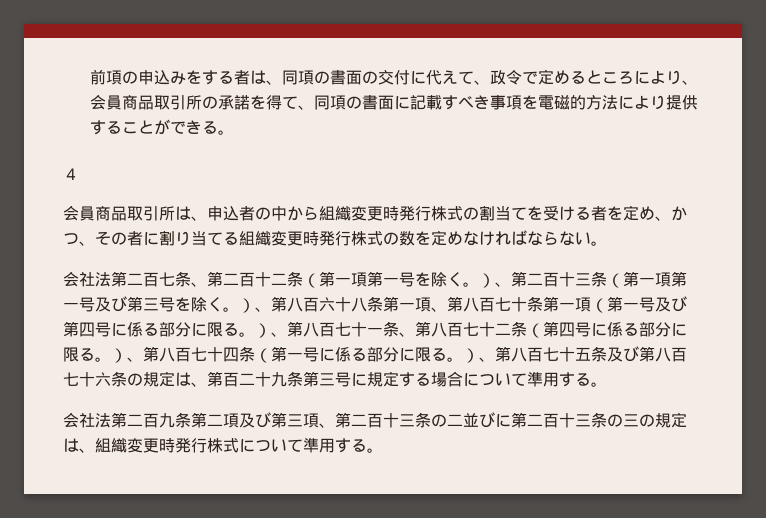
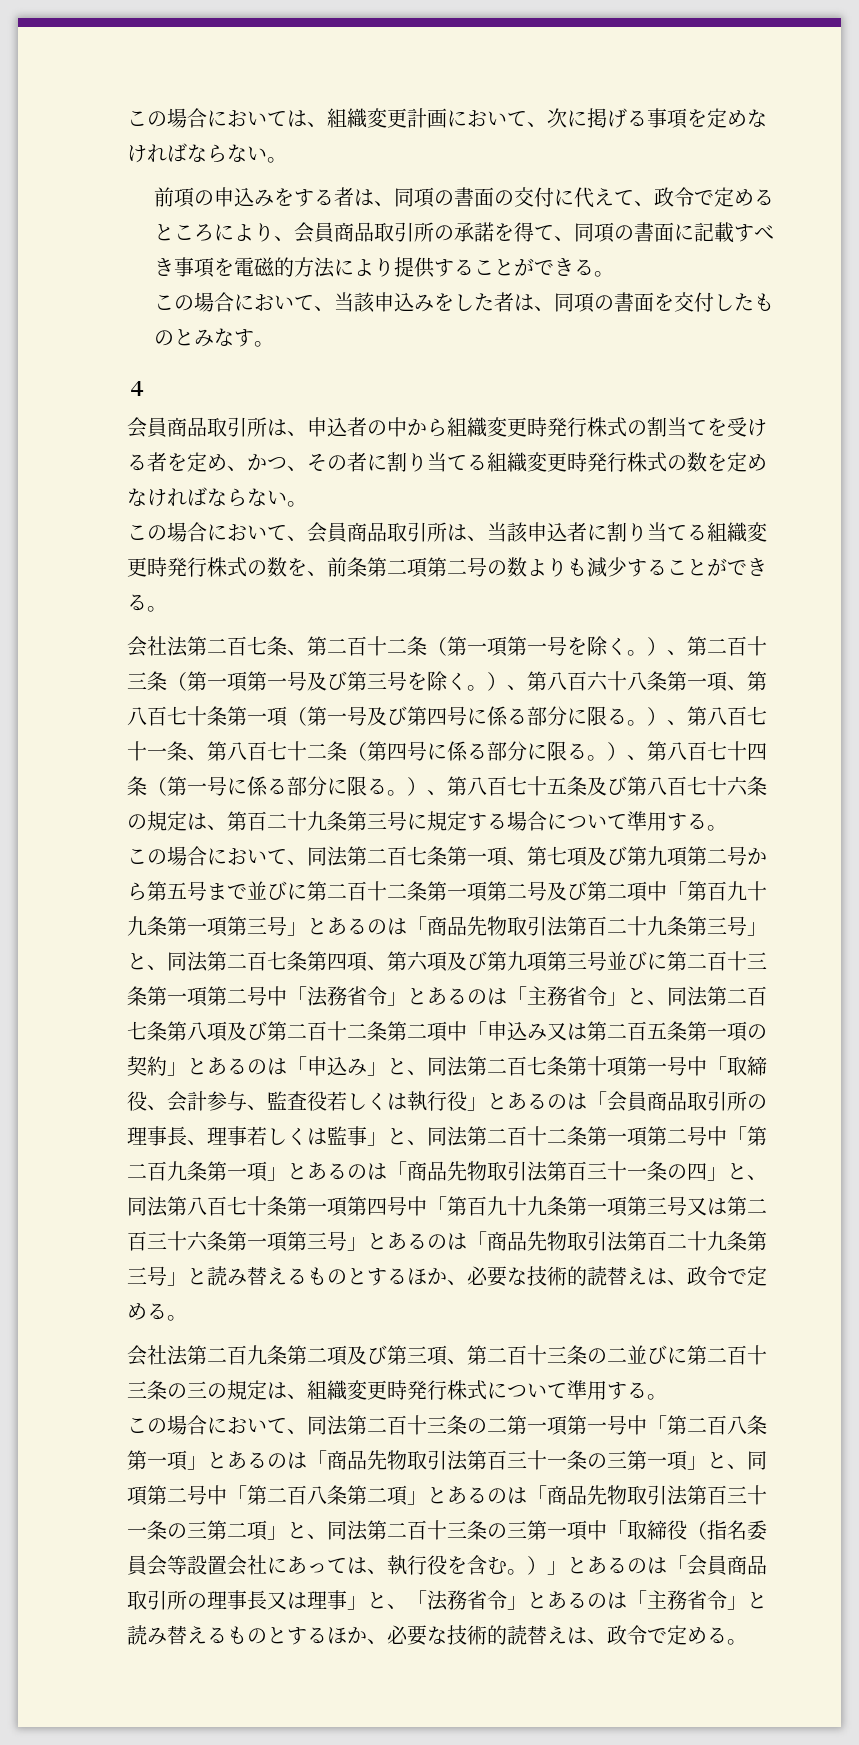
+ この場合においては、組織変更計画において、次に掲げる事項を定めなければならない。
+ この場合において、当該申込みをした者は、同項の書面を交付したものとみなす。
+ この場合において、会員商品取引所は、当該申込者に割り当てる組織変更時発行株式の数を、前条第二項第二号の数よりも減少することができる。
+ この場合において、同法第二百七条第一項、第七項及び第九項第二号から第五号まで並びに第二百十二条第一項第二号及び第二項中「第百九十九条第一項第三号」とあるのは「商品先物取引法第百二十九条第三号」と、同法第二百七条第四項、第六項及び第九項第三号並びに第二百十三条第一項第二号中「法務省令」とあるのは「主務省令」と、同法第二百七条第八項及び第二百十二条第二項中「申込み又は第二百五条第一項の契約」とあるのは「申込み」と、同法第二百七条第十項第一号中「取締役、会計参与、監査役若しくは執行役」とあるのは「会員商品取引所の理事長、理事若しくは監事」と、同法第二百十二条第一項第二号中「第二百九条第一項」とあるのは「商品先物取引法第百三十一条の四」と、同法第八百七十条第一項第四号中「第百九十九条第一項第三号又は第二百三十六条第一項第三号」とあるのは「商品先物取引法第百二十九条第三号」と読み替えるものとするほか、必要な技術的読替えは、政令で定める。
+ この場合において、同法第二百十三条の二第一項第一号中「第二百八条第一項」とあるのは「商品先物取引法第百三十一条の三第一項」と、同項第二号中「第二百八条第二項」とあるのは「商品先物取引法第百三十一条の三第二項」と、同法第二百十三条の三第一項中「取締役（指名委員会等設置会社にあっては、執行役を含む。）」とあるのは「会員商品取引所の理事長又は理事」と、「法務省令」とあるのは「主務省令」と読み替えるものとするほか、必要な技術的読替えは、政令で定める。

